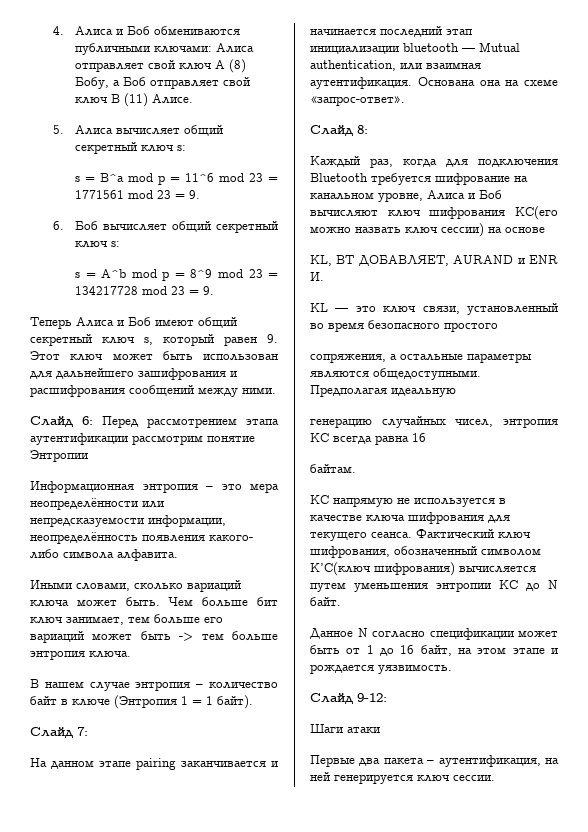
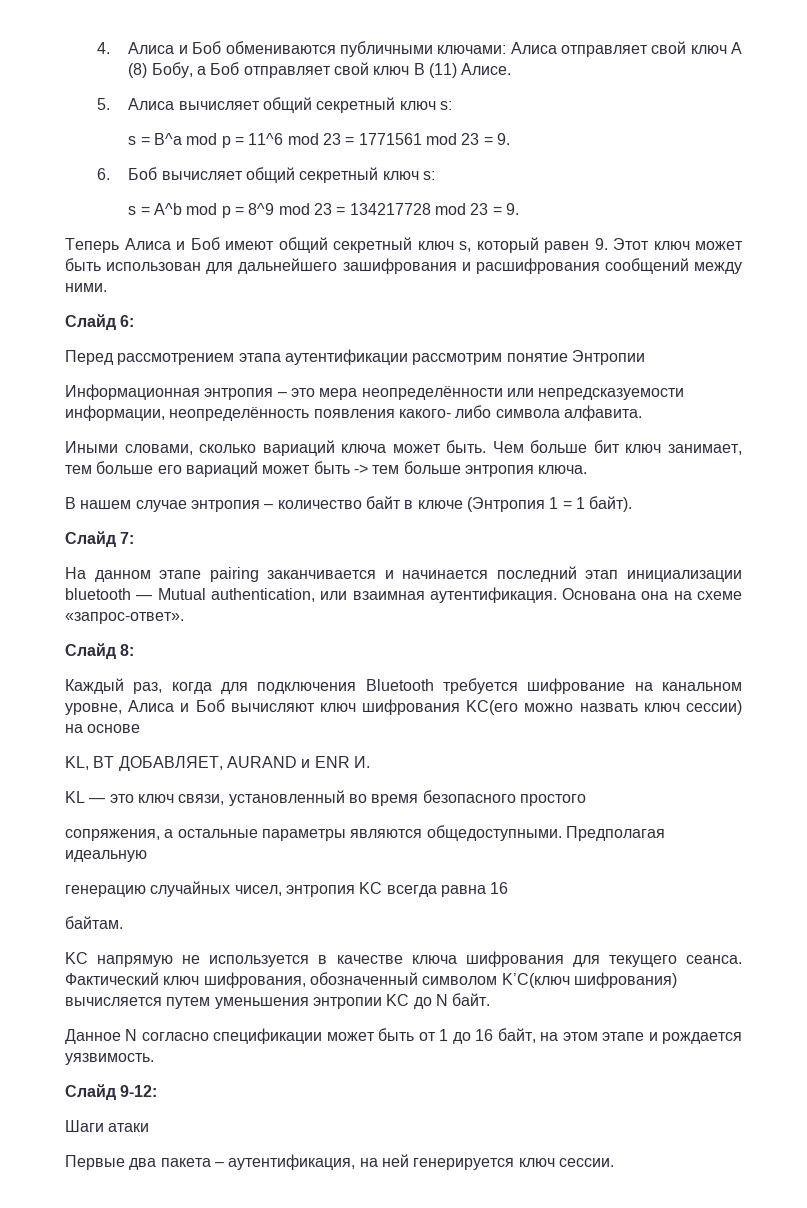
- Слайд 6: Перед рассмотрением этапа аутентификации рассмотрим понятие Энтропии
+ Слайд 6:
+ Перед рассмотрением этапа аутентификации рассмотрим понятие Энтропии

